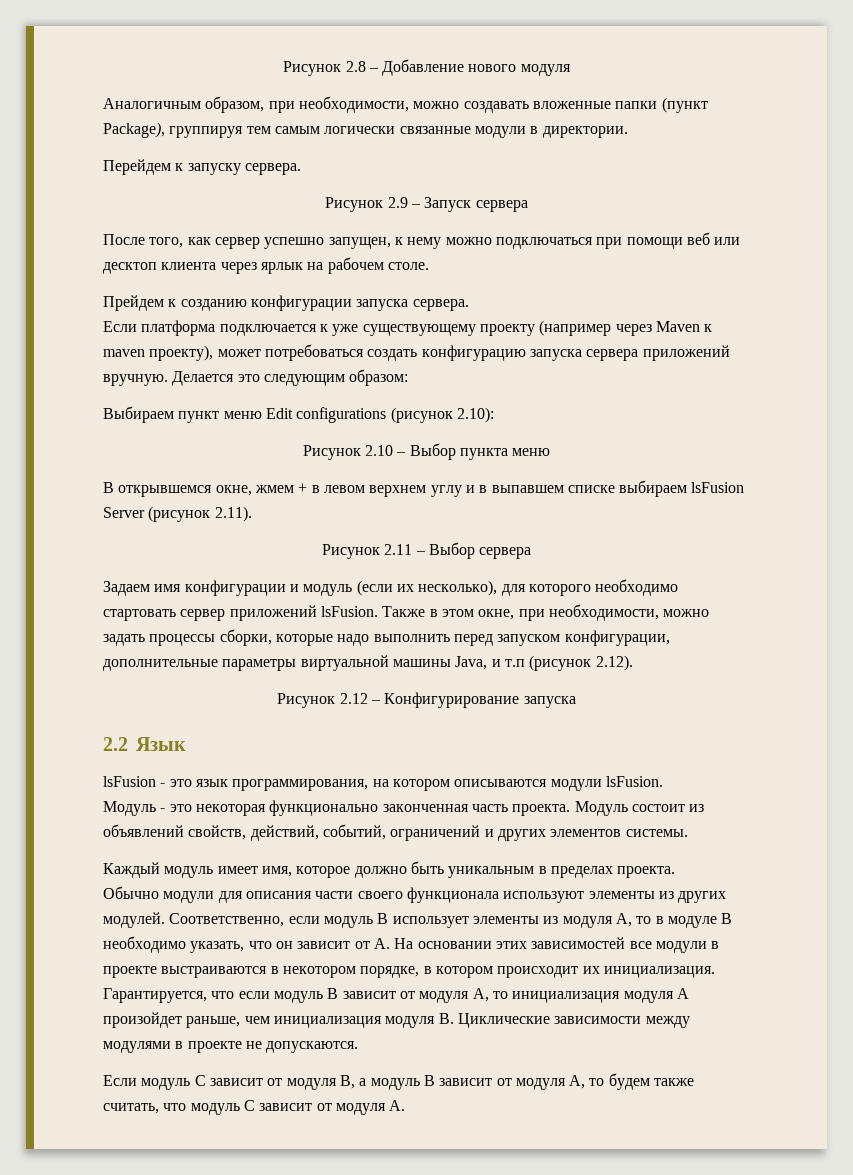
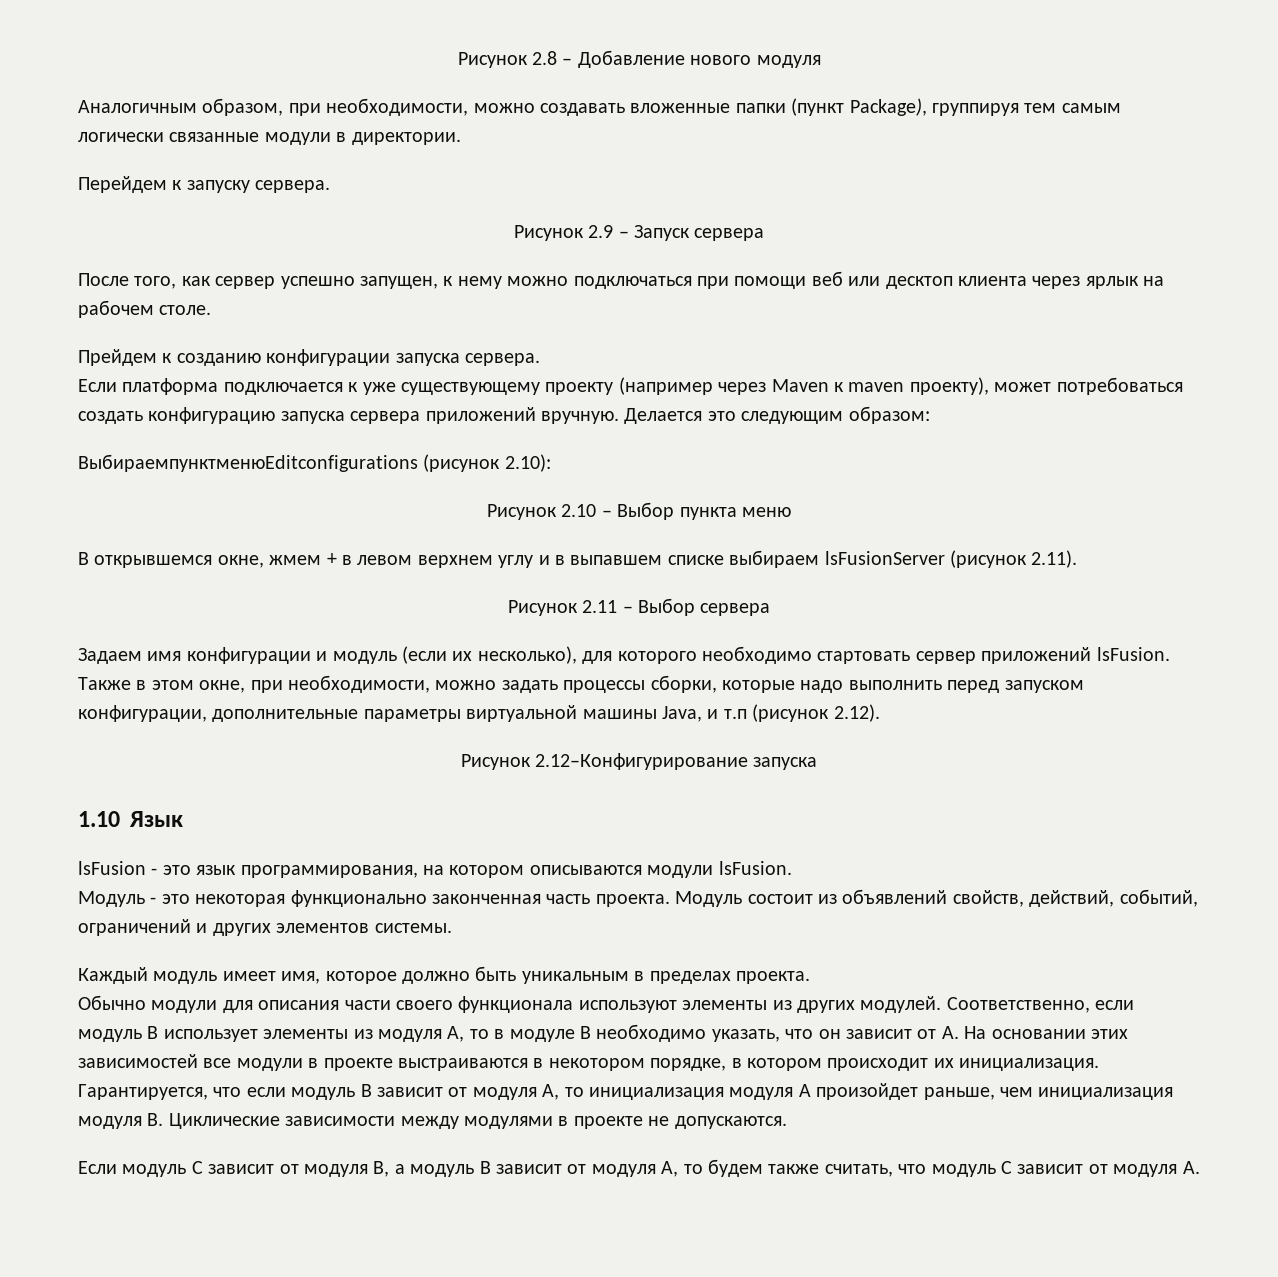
- Выбираем пункт меню Edit configurations (рисунок 2.10):
+ ВыбираемпунктменюEditconfigurations (рисунок 2.10):
- В открывшемся окне, жмем + в левом верхнем углу и в выпавшем списке выбираем lsFusion Server (рисунок 2.11).
+ В открывшемся окне, жмем + в левом верхнем углу и в выпавшем списке выбираем lsFusionServer (рисунок 2.11).
- Рисунок 2.12 – Конфигурирование запуска
+ Рисунок 2.12–Конфигурирование запуска
- 2.2 Язык
+ 1.10 Язык

